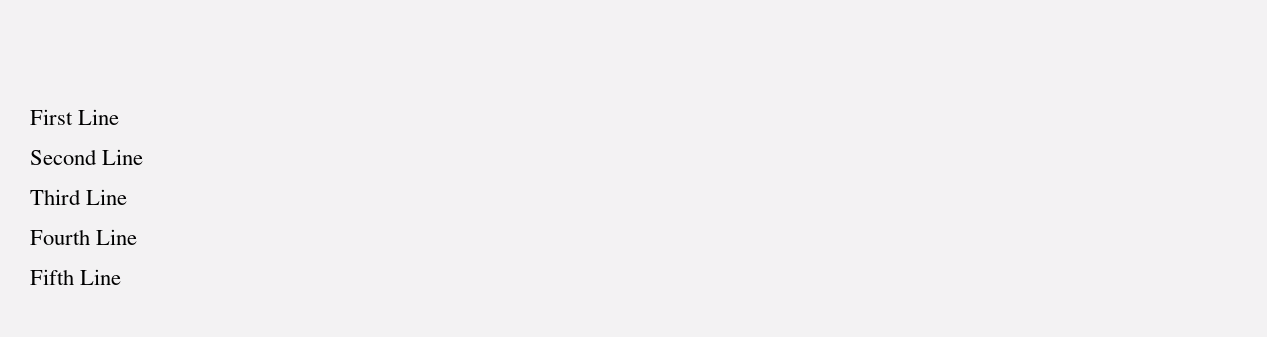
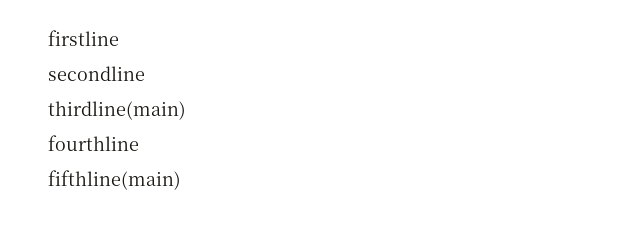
- First Line
- Second Line
- Third Line
- Fourth Line
- Fifth Line
+ firstline
+ secondline
+ thirdline(main)
+ fourthline
+ fifthline(main)

